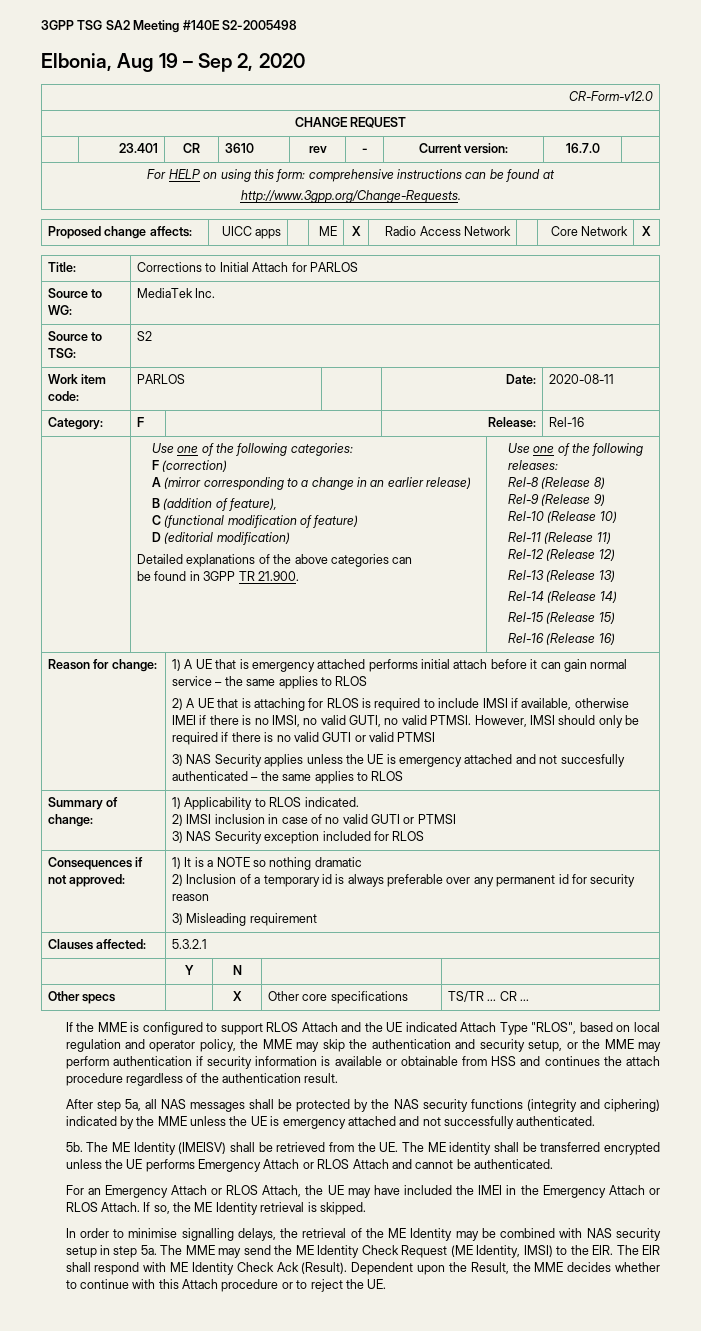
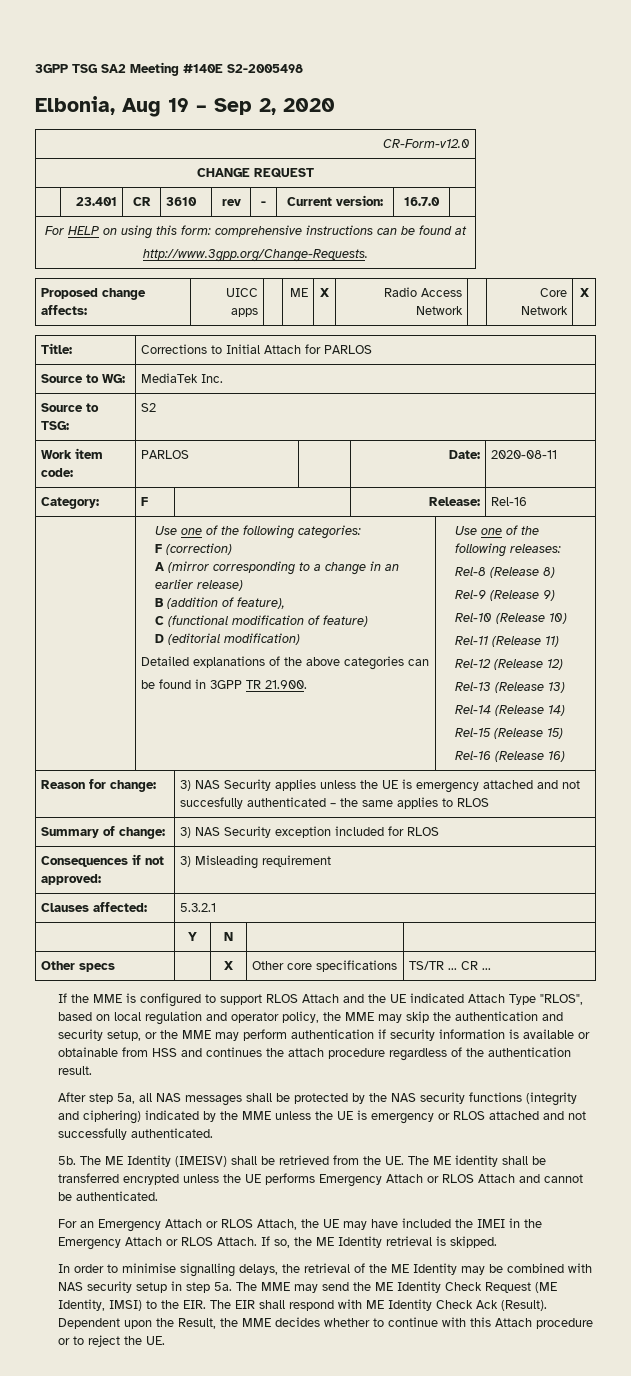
- 1) A UE that is emergency attached performs initial attach before it can gain normal service – the same applies to RLOS
- 2) A UE that is attaching for RLOS is required to include IMSI if available, otherwise IMEI if there is no IMSI, no valid GUTI, no valid PTMSI. However, IMSI should only be required if there is no valid GUTI or valid PTMSI
- Summary of change: | 1) Applicability to RLOS indicated.
- 2) IMSI inclusion in case of no valid GUTI or PTMSI
- 3) NAS Security exception included for RLOS
+ Summary of change: | 3) NAS Security exception included for RLOS
- Consequences if not approved: | 1) It is a NOTE so nothing dramatic
- 2) Inclusion of a temporary id is always preferable over any permanent id for security reason
- 3) Misleading requirement
+ Consequences if not approved: | 3) Misleading requirement
- After step 5a, all NAS messages shall be protected by the NAS security functions (integrity and ciphering) indicated by the MME unless the UE is emergency attached and not successfully authenticated.
+ After step 5a, all NAS messages shall be protected by the NAS security functions (integrity and ciphering) indicated by the MME unless the UE is emergency or RLOS attached and not successfully authenticated.

